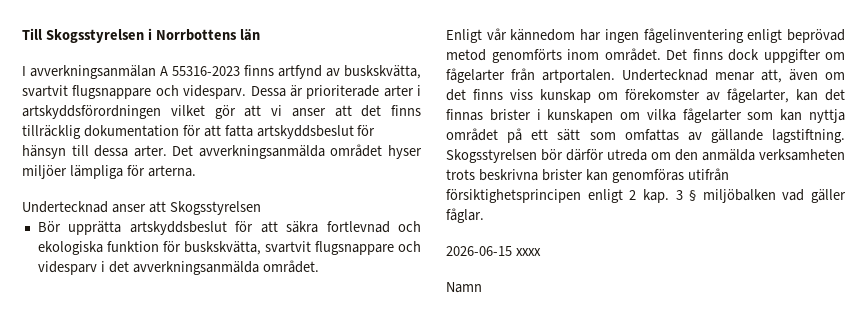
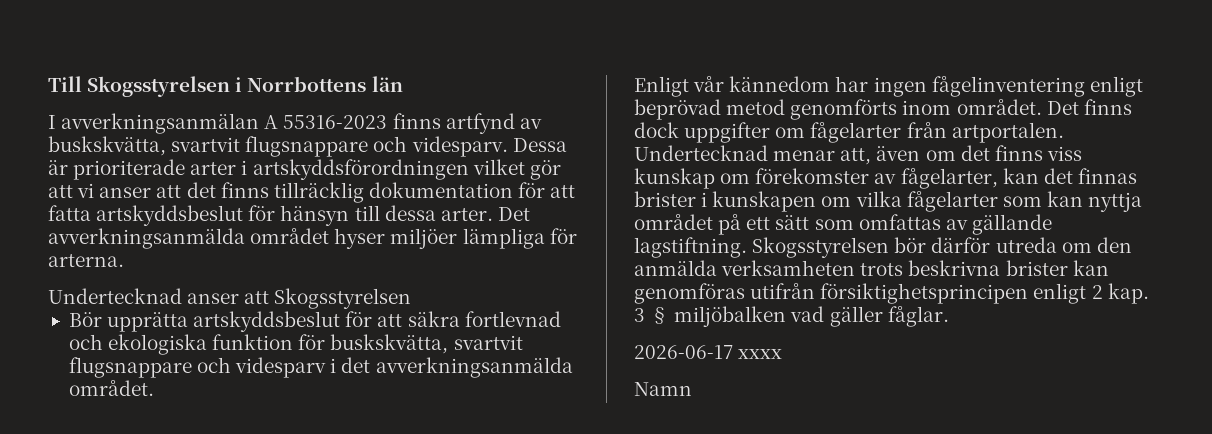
- 2026-06-15 xxxx
+ 2026-06-17 xxxx

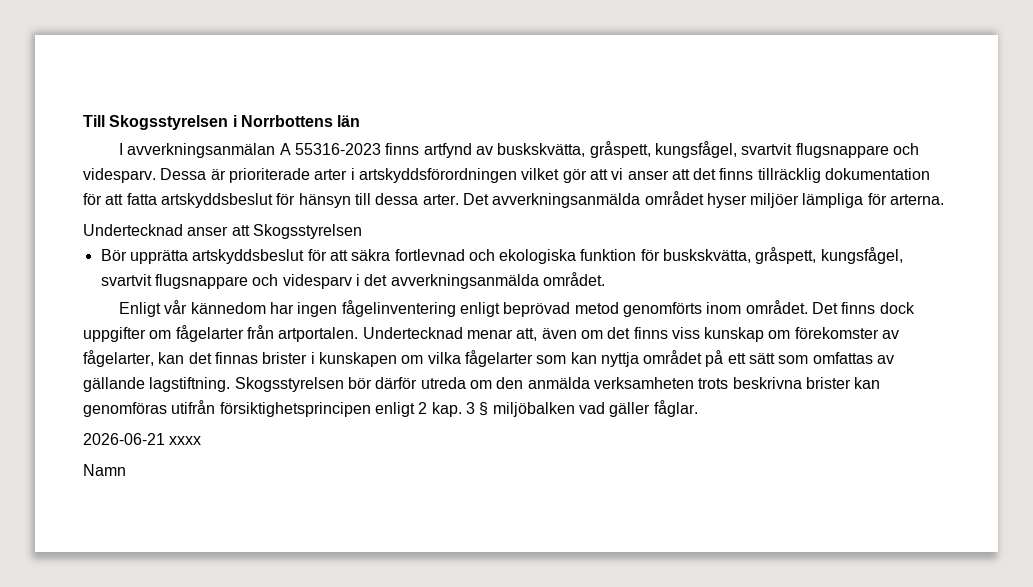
- I avverkningsanmälan A 55316-2023 finns artfynd av buskskvätta, svartvit flugsnappare och videsparv.
+ I avverkningsanmälan A 55316-2023 finns artfynd av buskskvätta, gråspett, kungsfågel, svartvit flugsnappare och videsparv.
- Bör upprätta artskyddsbeslut för att säkra fortlevnad och ekologiska funktion för buskskvätta, svartvit flugsnappare och videsparv i det avverkningsanmälda området.
+ Bör upprätta artskyddsbeslut för att säkra fortlevnad och ekologiska funktion för buskskvätta, gråspett, kungsfågel, svartvit flugsnappare och videsparv i det avverkningsanmälda området.
- 2026-06-17 xxxx
+ 2026-06-21 xxxx

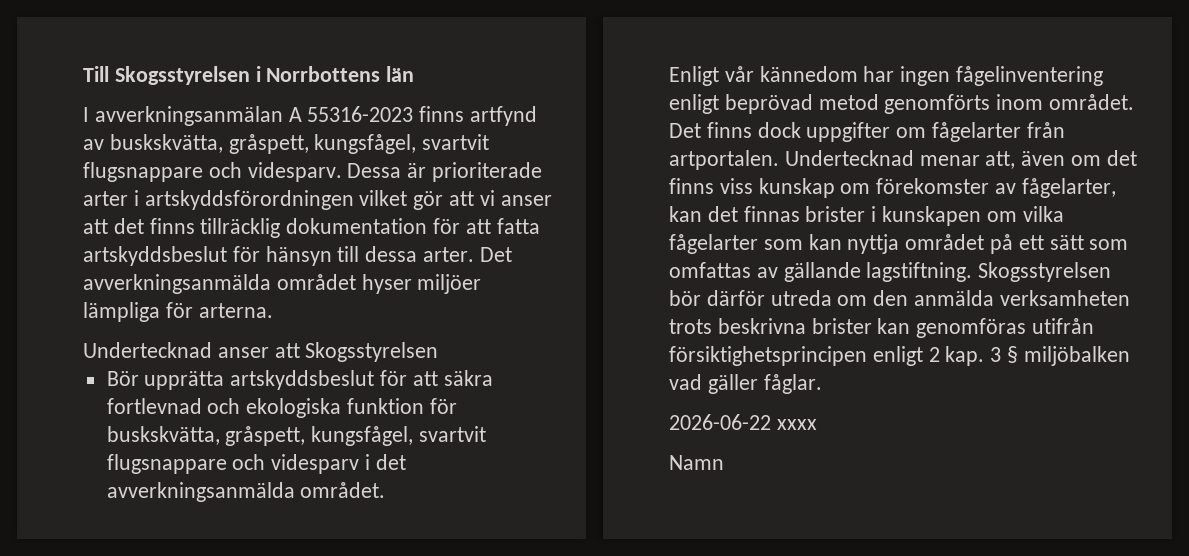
- 2026-06-21 xxxx
+ 2026-06-22 xxxx

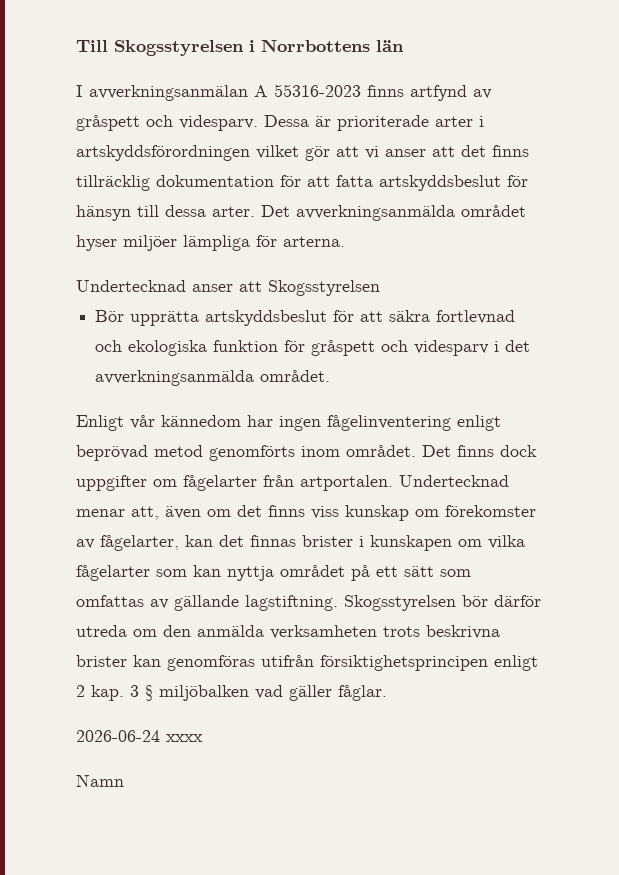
- I avverkningsanmälan A 55316-2023 finns artfynd av buskskvätta, gråspett, kungsfågel, svartvit flugsnappare och videsparv.
+ I avverkningsanmälan A 55316-2023 finns artfynd av gråspett och videsparv.
- Bör upprätta artskyddsbeslut för att säkra fortlevnad och ekologiska funktion för buskskvätta, gråspett, kungsfågel, svartvit flugsnappare och videsparv i det avverkningsanmälda området.
+ Bör upprätta artskyddsbeslut för att säkra fortlevnad och ekologiska funktion för gråspett och videsparv i det avverkningsanmälda området.
- 2026-06-22 xxxx
+ 2026-06-24 xxxx

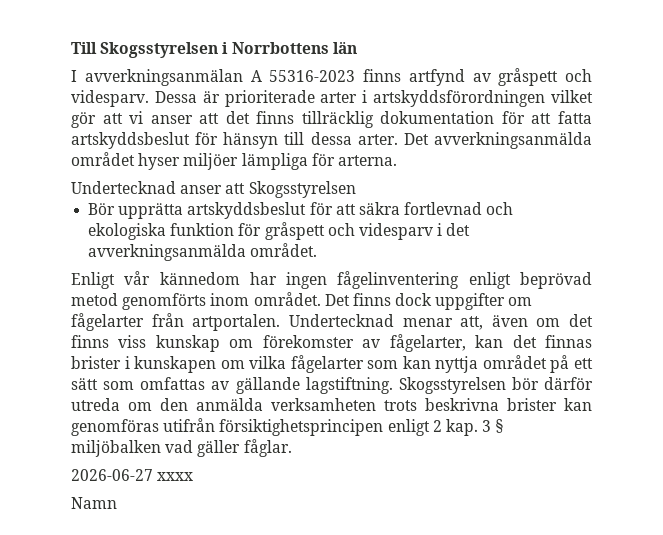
- 2026-06-24 xxxx
+ 2026-06-27 xxxx

